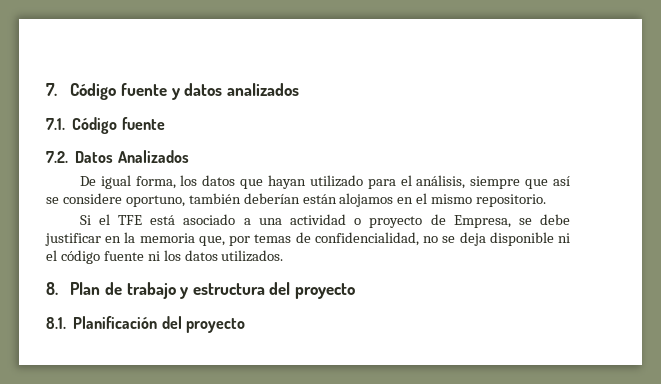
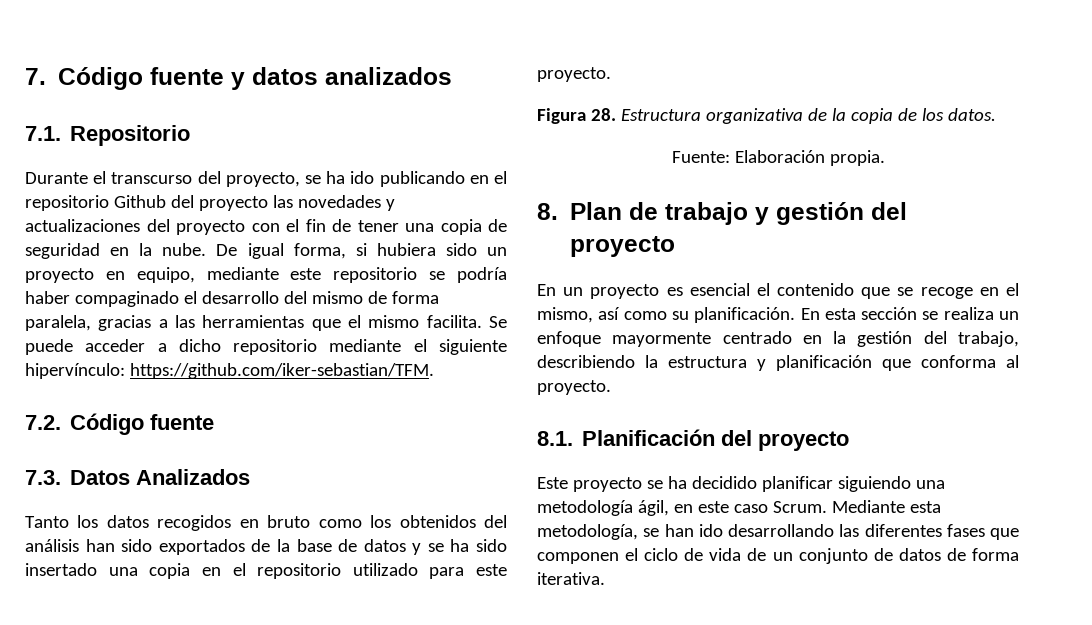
- 7.1. Código fuente
+ 7.1. Repositorio
+ Durante el transcurso del proyecto, se ha ido publicando en el repositorio Github del proyecto las novedades y actualizaciones del proyecto con el fin de tener una copia de seguridad en la nube. De igual forma, si hubiera sido un proyecto en equipo, mediante este repositorio se podría haber compaginado el desarrollo del mismo de forma paralela, gracias a las herramientas que el mismo facilita. Se puede acceder a dicho repositorio mediante el siguiente hipervínculo: https://github.com/iker-sebastian/TFM.
+ 7.2. Código fuente
- 7.2. Datos Analizados
+ 7.3. Datos Analizados
- De igual forma, los datos que hayan utilizado para el análisis, siempre que así se considere oportuno, también deberían están alojamos en el mismo repositorio.
- Si el TFE está asociado a una actividad o proyecto de Empresa, se debe justificar en la memoria que, por temas de confidencialidad, no se deja disponible ni el código fuente ni los datos utilizados.
+ Tanto los datos recogidos en bruto como los obtenidos del análisis han sido exportados de la base de datos y se ha sido insertado una copia en el repositorio utilizado para este proyecto.
+ Figura 28. Estructura organizativa de la copia de los datos.
+ Fuente: Elaboración propia.
- 8. Plan de trabajo y estructura del proyecto
+ 8. Plan de trabajo y gestión del proyecto
+ En un proyecto es esencial el contenido que se recoge en el mismo, así como su planificación. En esta sección se realiza un enfoque mayormente centrado en la gestión del trabajo, describiendo la estructura y planificación que conforma al proyecto.
  8.1. Planificación del proyecto
+ Este proyecto se ha decidido planificar siguiendo una metodología ágil, en este caso Scrum. Mediante esta metodología, se han ido desarrollando las diferentes fases que componen el ciclo de vida de un conjunto de datos de forma iterativa.

